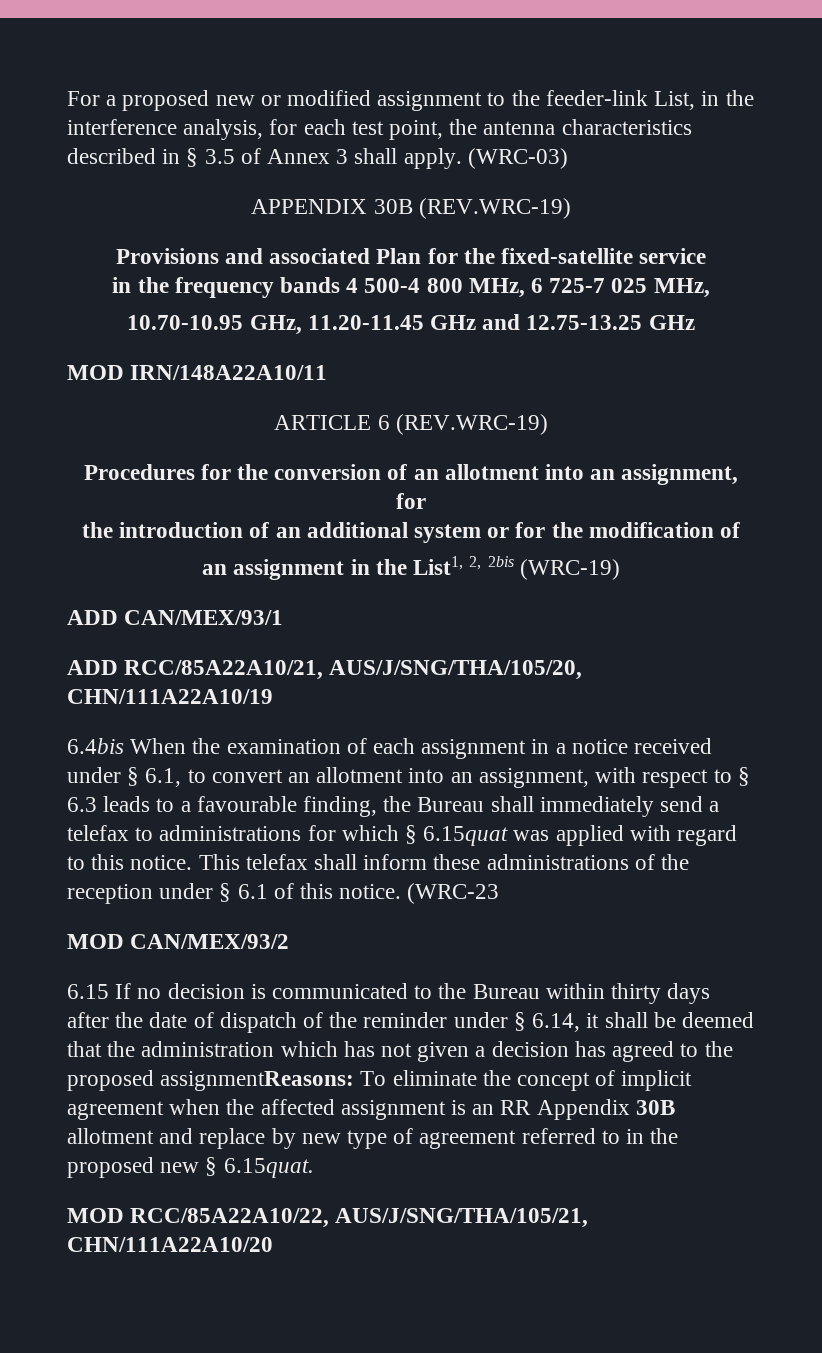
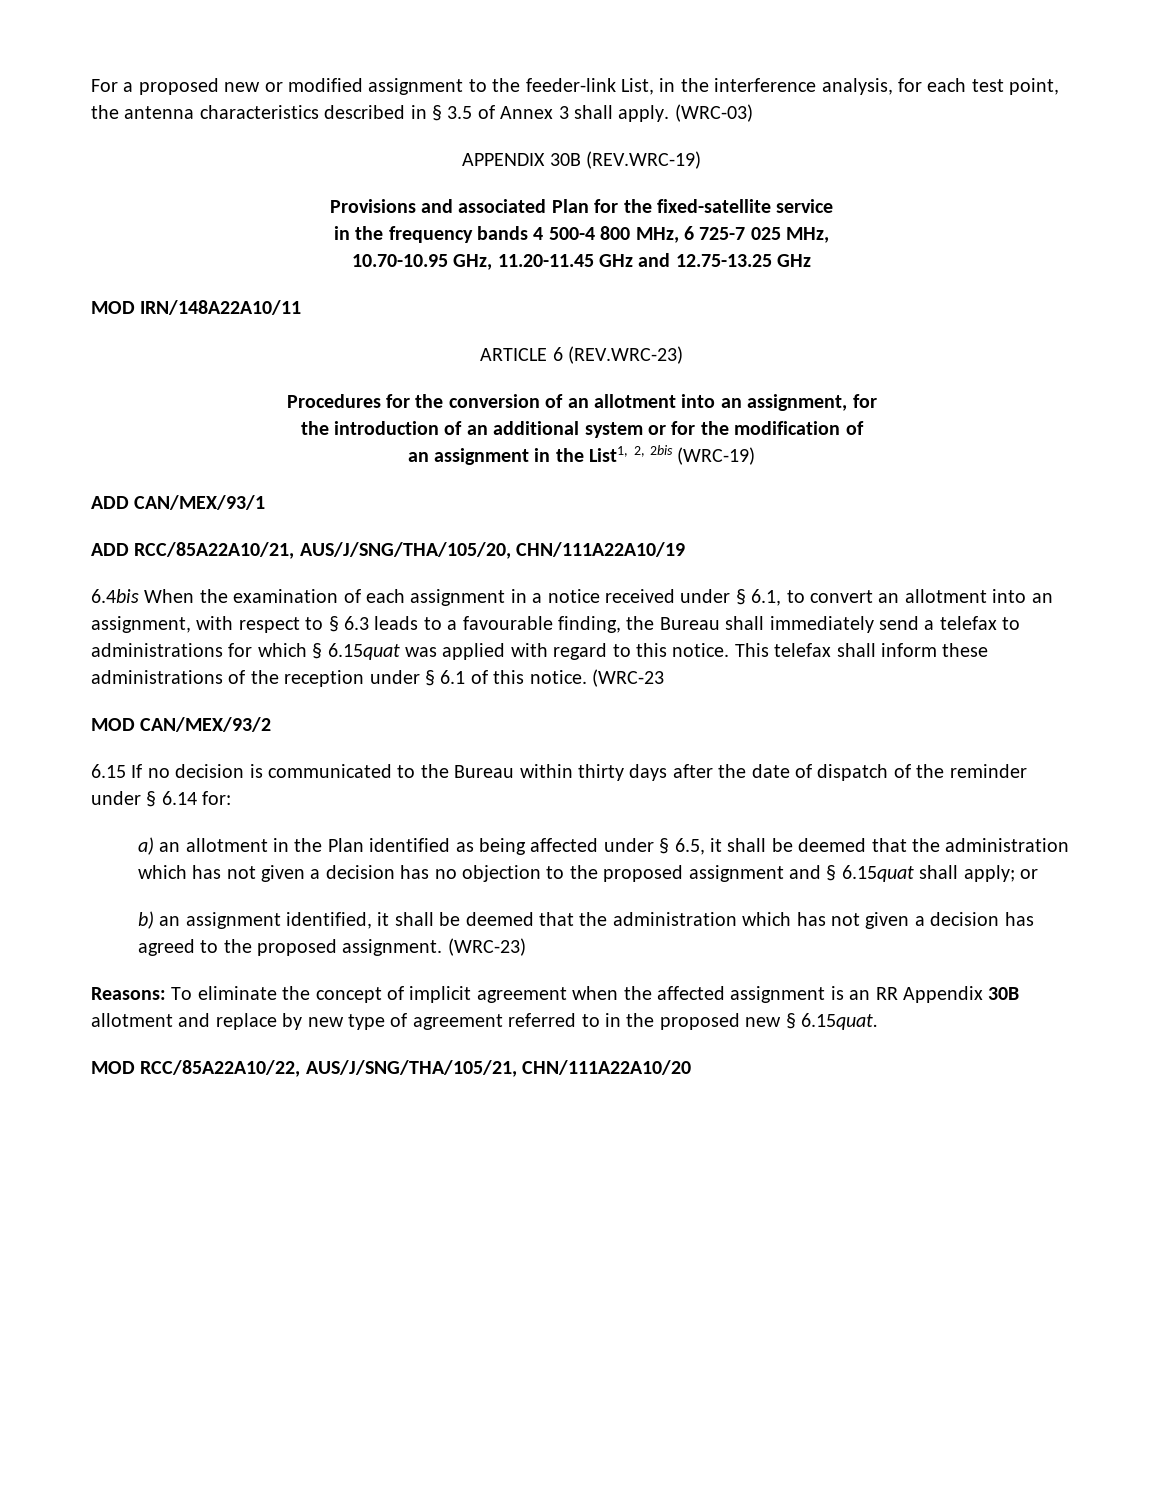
- ARTICLE 6 (REV.WRC-19)
+ ARTICLE 6 (REV.WRC-23)
- 6.15 If no decision is communicated to the Bureau within thirty days after the date of dispatch of the reminder under § 6.14, it shall be deemed that the administration which has not given a decision has agreed to the proposed assignmentReasons:
+ 6.15 If no decision is communicated to the Bureau within thirty days after the date of dispatch of the reminder under § 6.14 for:
+ a) an allotment in the Plan identified as being affected under § 6.5, it shall be deemed that the administration which has not given a decision has no objection to the proposed assignment and § 6.15quat shall apply; or
+ b) an assignment identified, it shall be deemed that the administration which has not given a decision has agreed to the proposed assignment. (WRC-23)
+ Reasons:

